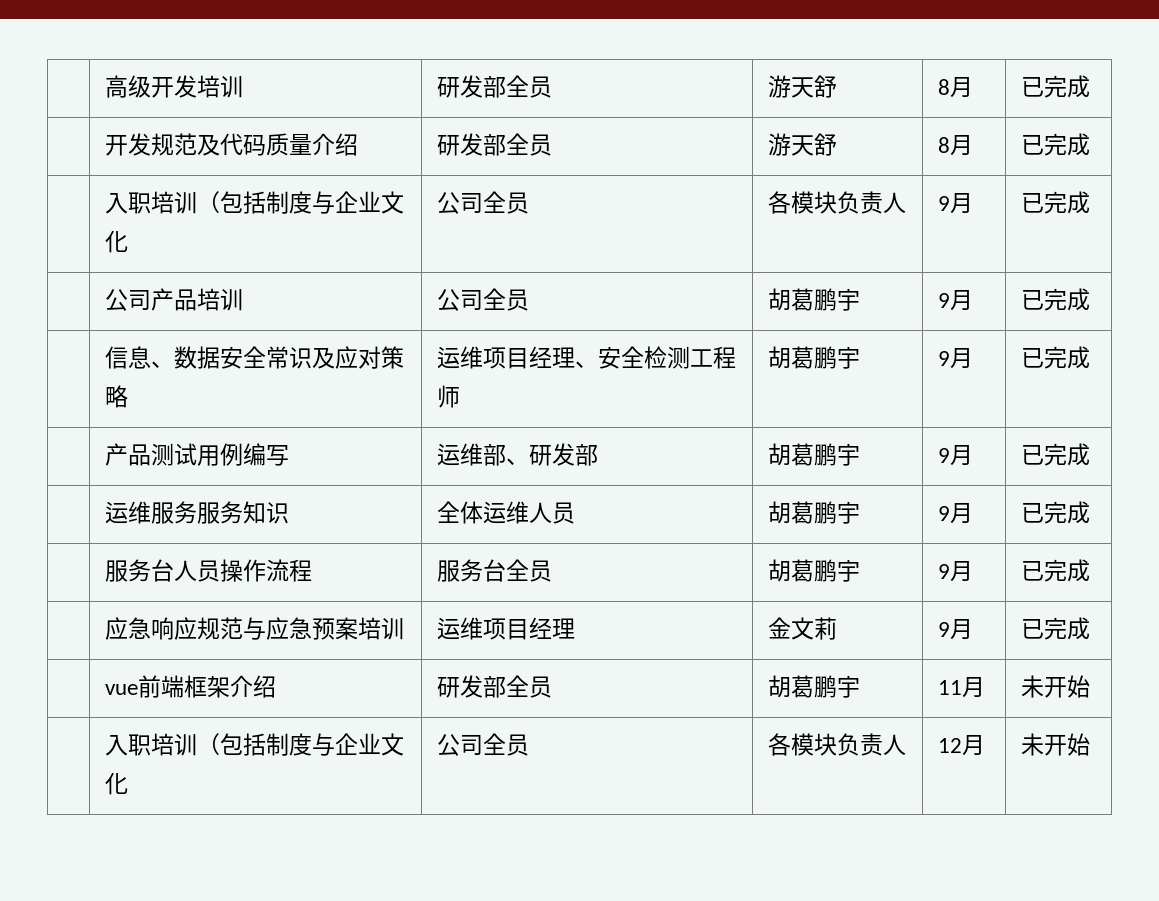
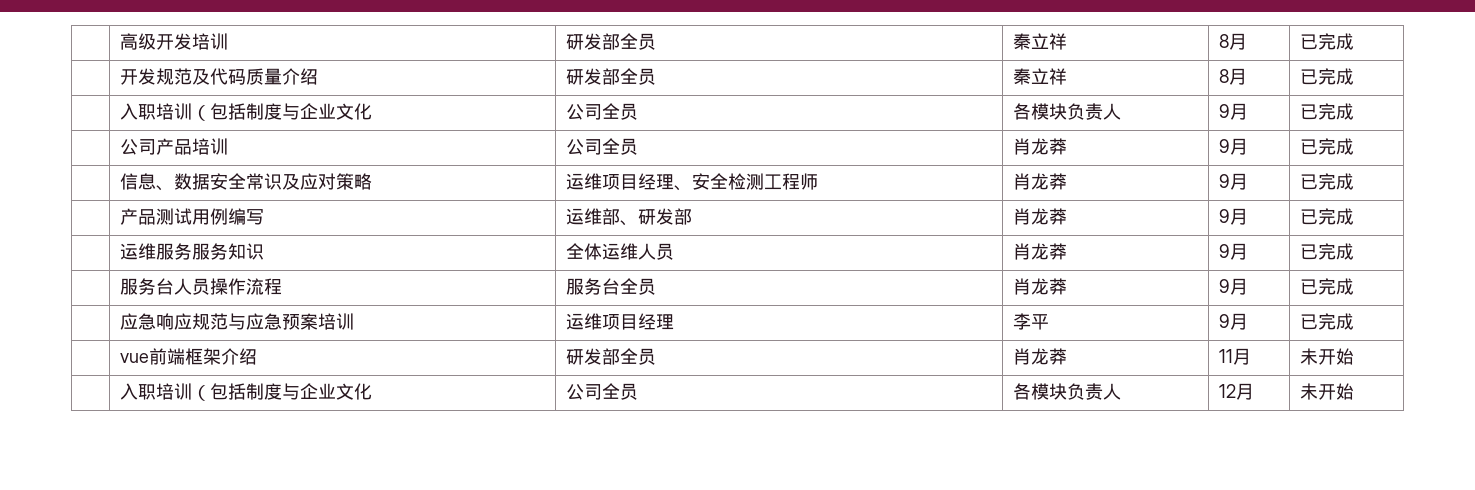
- | 高级开发培训 | 研发部全员 | 游天舒 | 8月 | 已完成
+ | 高级开发培训 | 研发部全员 | 秦立祥 | 8月 | 已完成
- | 开发规范及代码质量介绍 | 研发部全员 | 游天舒 | 8月 | 已完成
+ | 开发规范及代码质量介绍 | 研发部全员 | 秦立祥 | 8月 | 已完成
- | 公司产品培训 | 公司全员 | 胡葛鹏宇 | 9月 | 已完成
+ | 公司产品培训 | 公司全员 | 肖龙莽 | 9月 | 已完成
- | 信息、数据安全常识及应对策略 | 运维项目经理、安全检测工程师 | 胡葛鹏宇 | 9月 | 已完成
+ | 信息、数据安全常识及应对策略 | 运维项目经理、安全检测工程师 | 肖龙莽 | 9月 | 已完成
- | 产品测试用例编写 | 运维部、研发部 | 胡葛鹏宇 | 9月 | 已完成
+ | 产品测试用例编写 | 运维部、研发部 | 肖龙莽 | 9月 | 已完成
- | 运维服务服务知识 | 全体运维人员 | 胡葛鹏宇 | 9月 | 已完成
+ | 运维服务服务知识 | 全体运维人员 | 肖龙莽 | 9月 | 已完成
- | 服务台人员操作流程 | 服务台全员 | 胡葛鹏宇 | 9月 | 已完成
+ | 服务台人员操作流程 | 服务台全员 | 肖龙莽 | 9月 | 已完成
- | 应急响应规范与应急预案培训 | 运维项目经理 | 金文莉 | 9月 | 已完成
+ | 应急响应规范与应急预案培训 | 运维项目经理 | 李平 | 9月 | 已完成
- | vue前端框架介绍 | 研发部全员 | 胡葛鹏宇 | 11月 | 未开始
+ | vue前端框架介绍 | 研发部全员 | 肖龙莽 | 11月 | 未开始

